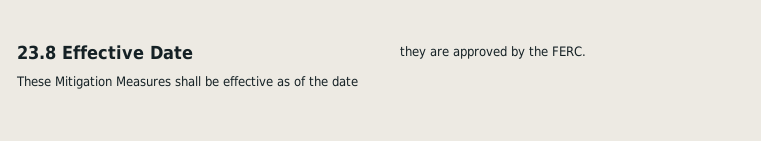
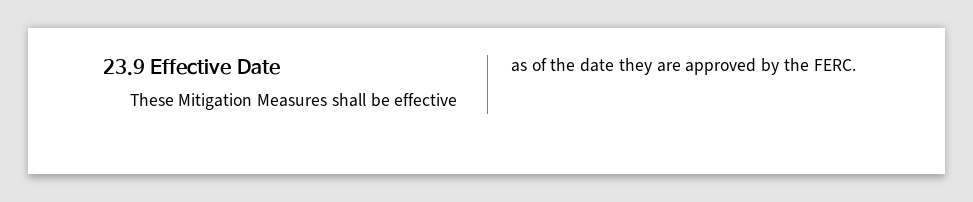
- 23.8 Effective Date
+ 23.9 Effective Date

